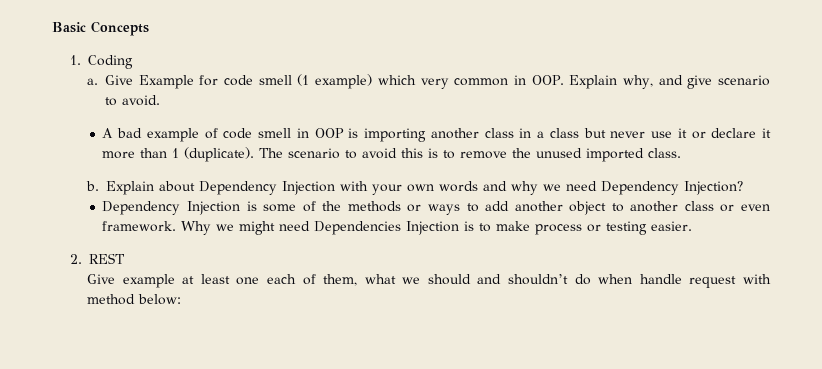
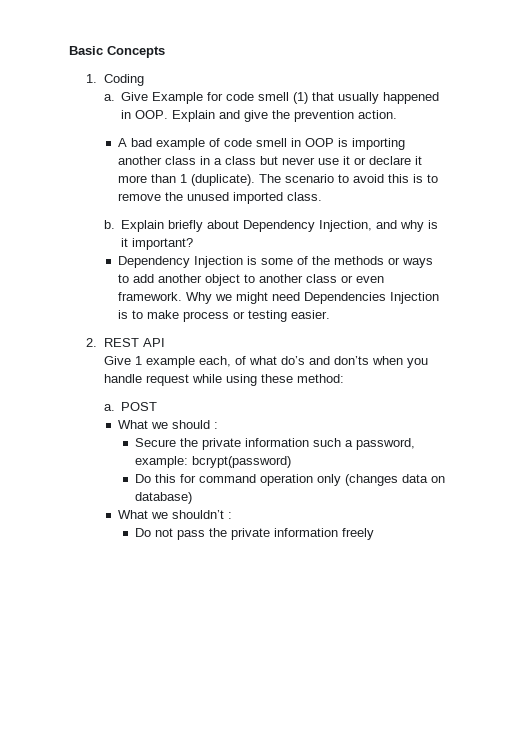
- Give Example for code smell (1 example) which very common in OOP. Explain why, and give scenario to avoid.
+ Give Example for code smell (1) that usually happened in OOP. Explain and give the prevention action.
- Explain about Dependency Injection with your own words and why we need Dependency Injection?
+ Explain briefly about Dependency Injection, and why is it important?
- 2. REST
- Give example at least one each of them, what we should and shouldn’t do when handle request with method below:
+ 2. REST API
+ Give 1 example each, of what do’s and don’ts when you handle request while using these method:
+ a. POST
+ What we should :
+ Secure the private information such a password, example: bcrypt(password)
+ Do this for command operation only (changes data on database)
+ What we shouldn’t :
+ Do not pass the private information freely

